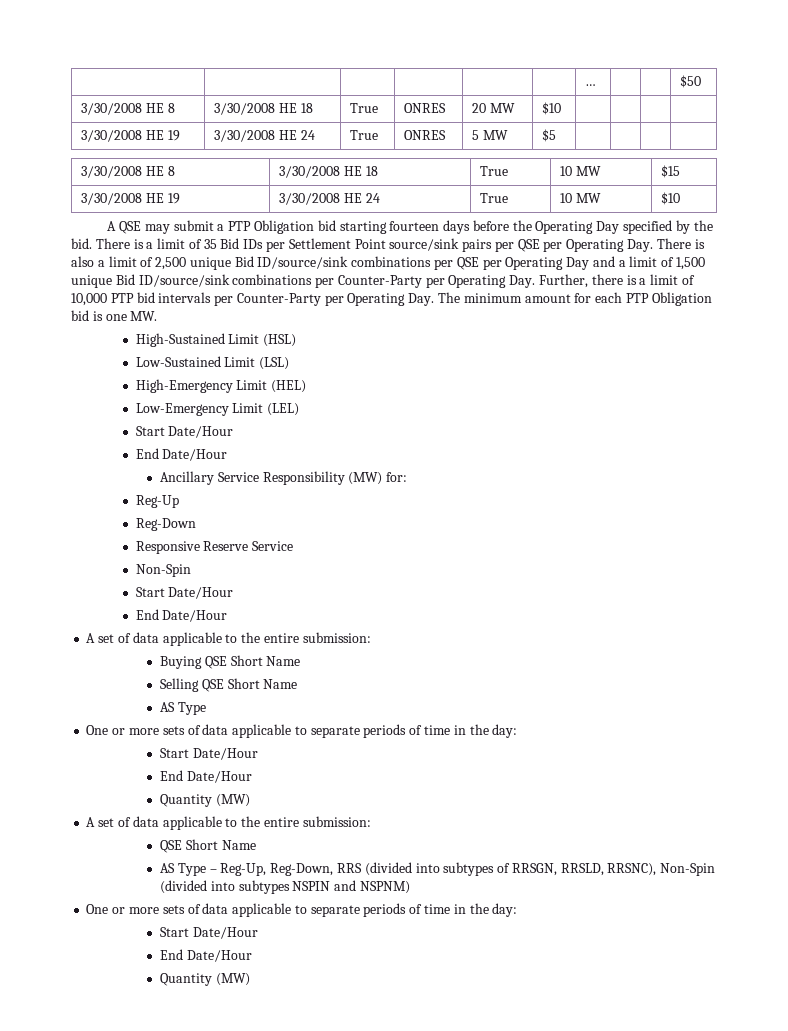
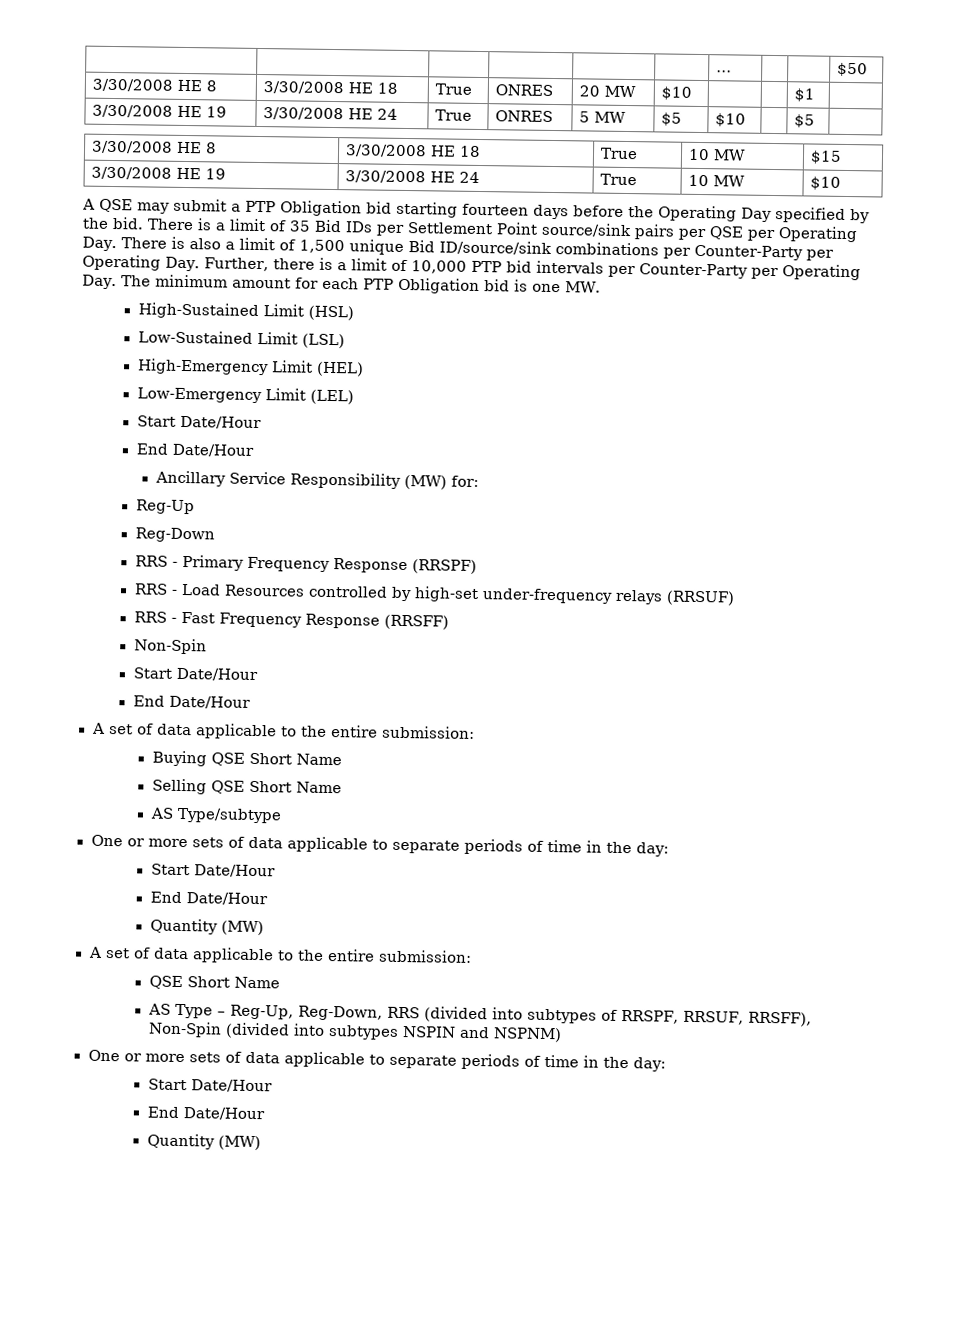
- 3/30/2008 HE 8 | 3/30/2008 HE 18 | True | ONRES | 20 MW | $10 | | | |
+ 3/30/2008 HE 8 | 3/30/2008 HE 18 | True | ONRES | 20 MW | $10 | | | $1 |
- 3/30/2008 HE 19 | 3/30/2008 HE 24 | True | ONRES | 5 MW | $5 | | | |
+ 3/30/2008 HE 19 | 3/30/2008 HE 24 | True | ONRES | 5 MW | $5 | $10 | | $5 |
- There is a limit of 35 Bid IDs per Settlement Point source/sink pairs per QSE per Operating Day. There is also a limit of 2,500 unique Bid ID/source/sink combinations per QSE per Operating Day and a limit of 1,500 unique Bid ID/source/sink combinations per Counter-Party per Operating Day. Further, there is a limit of 10,000 PTP bid intervals per Counter-Party per Operating Day. The minimum amount for each PTP Obligation bid is one MW.
+ There is a limit of 35 Bid IDs per Settlement Point source/sink pairs per QSE per Operating Day. There is also a limit of 1,500 unique Bid ID/source/sink combinations per Counter-Party per Operating Day. Further, there is a limit of 10,000 PTP bid intervals per Counter-Party per Operating Day. The minimum amount for each PTP Obligation bid is one MW.
- Responsive Reserve Service
+ RRS - Primary Frequency Response (RRSPF)
+ RRS - Load Resources controlled by high-set under-frequency relays (RRSUF)
+ RRS - Fast Frequency Response (RRSFF)
  Selling QSE Short Name
- AS Type
+ AS Type/subtype
- AS Type – Reg-Up, Reg-Down, RRS (divided into subtypes of RRSGN, RRSLD, RRSNC), Non-Spin (divided into subtypes NSPIN and NSPNM)
+ AS Type – Reg-Up, Reg-Down, RRS (divided into subtypes of RRSPF, RRSUF, RRSFF), Non-Spin (divided into subtypes NSPIN and NSPNM)

